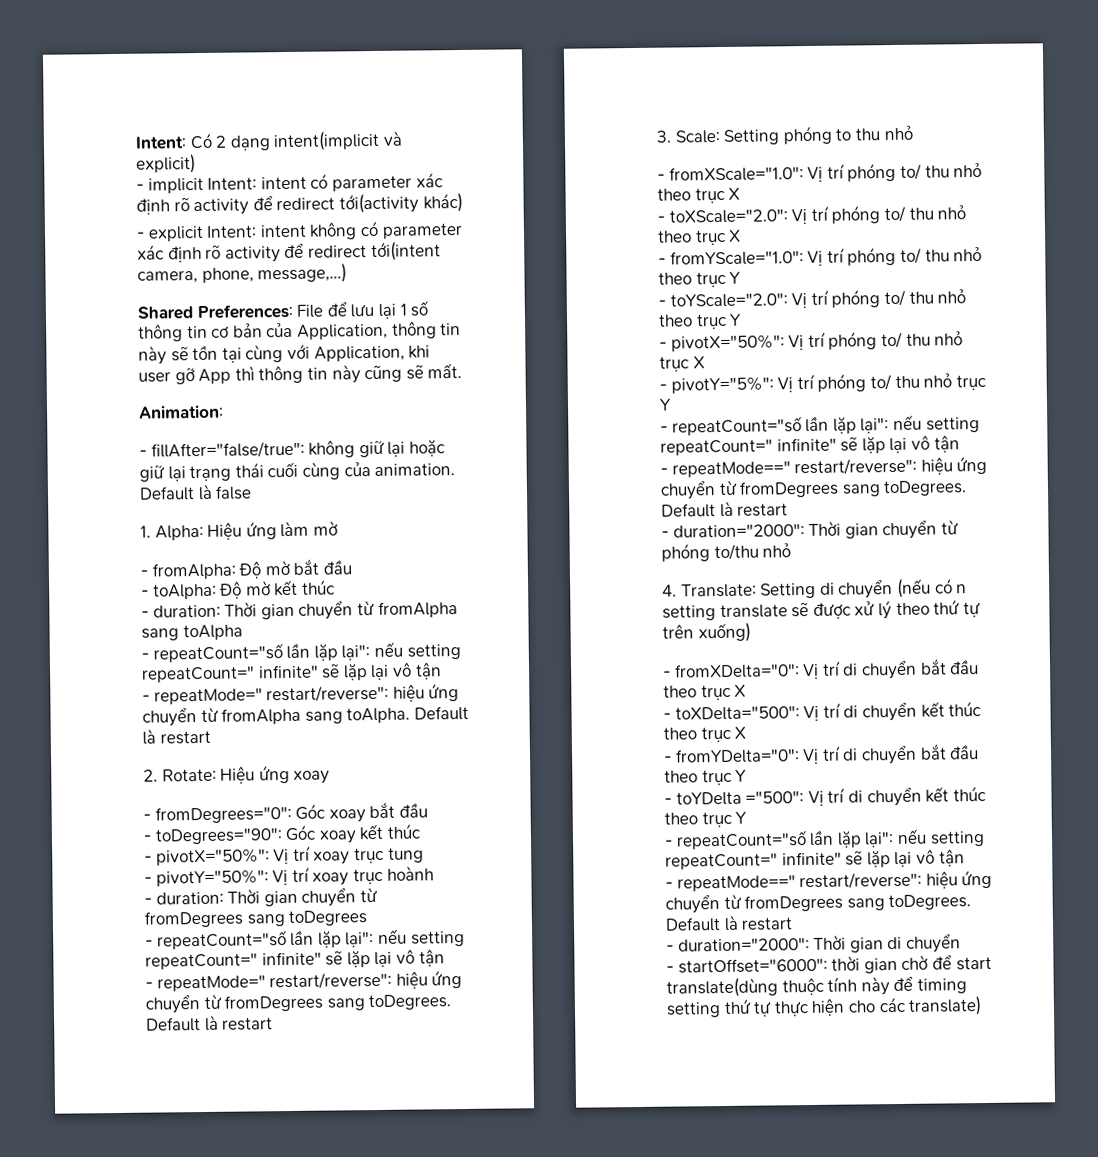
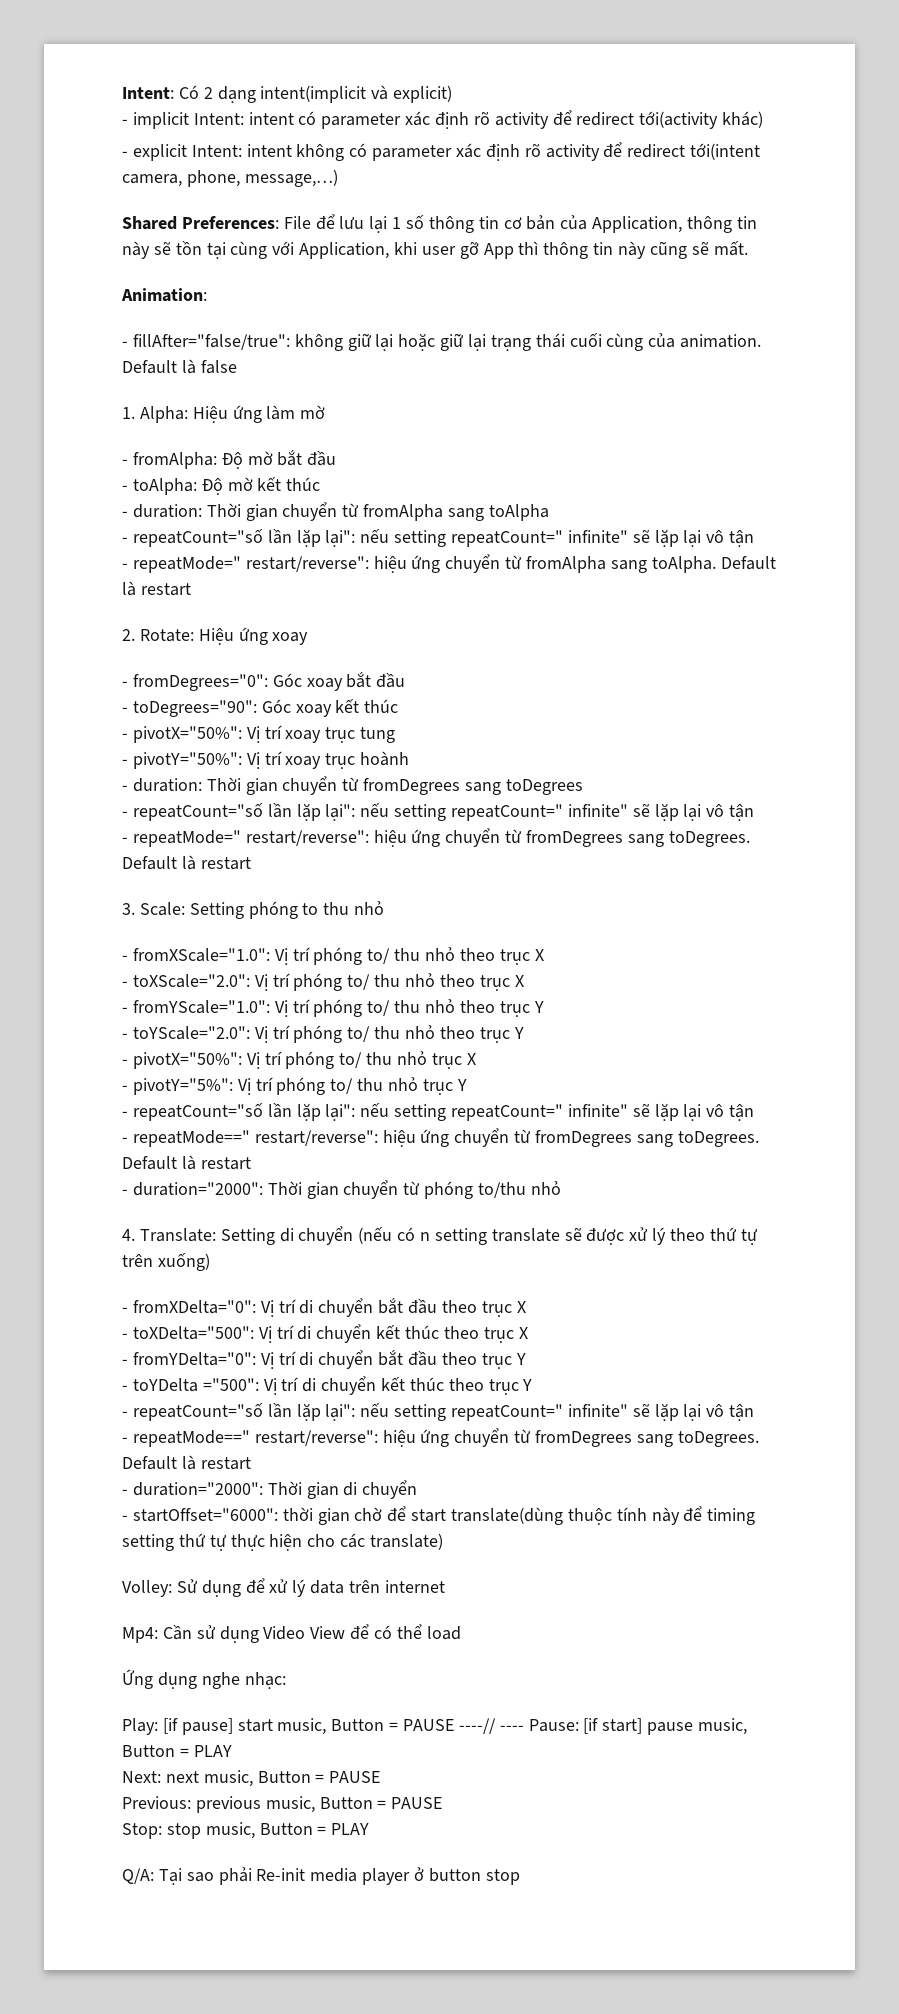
+ Volley: Sử dụng để xử lý data trên internet
+ Mp4: Cần sử dụng Video View để có thể load
+ Ứng dụng nghe nhạc:
+ Play: [if pause] start music, Button = PAUSE ----// ---- Pause: [if start] pause music, Button = PLAY
+ Next: next music, Button = PAUSE
+ Previous: previous music, Button = PAUSE
+ Stop: stop music, Button = PLAY
+ Q/A: Tại sao phải Re-init media player ở button stop

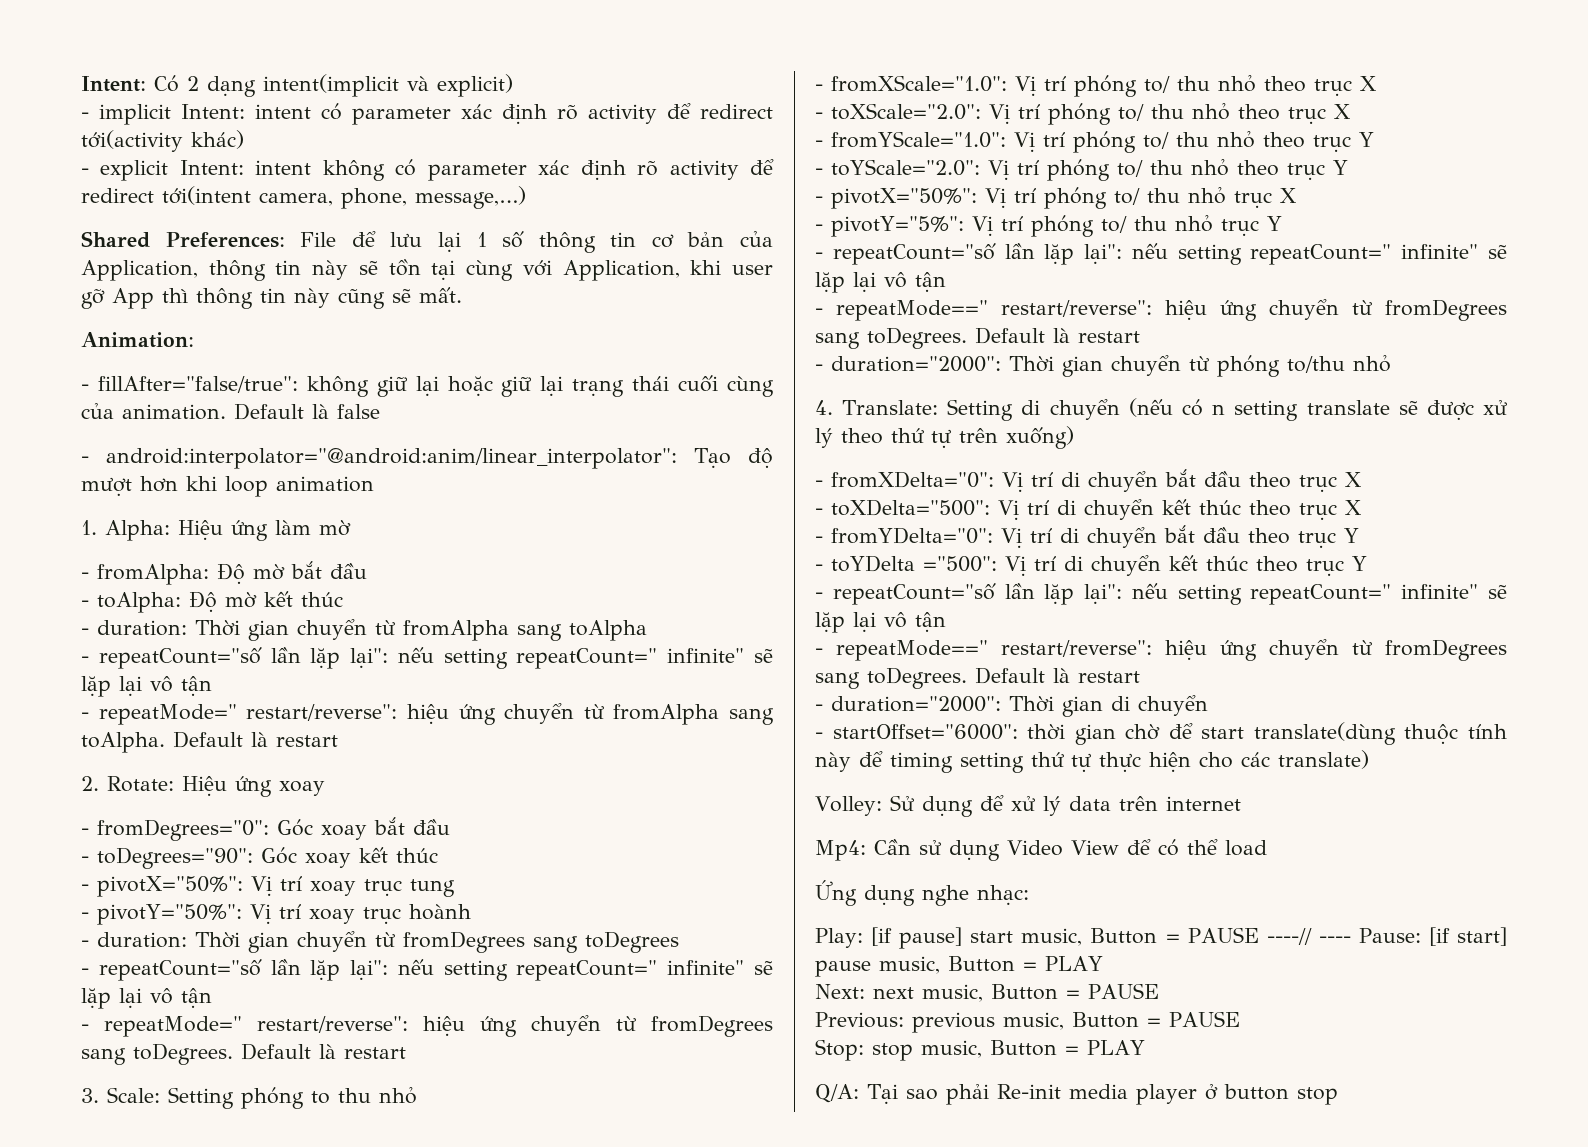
+ - android:interpolator="@android:anim/linear_interpolator": Tạo độ mượt hơn khi loop animation

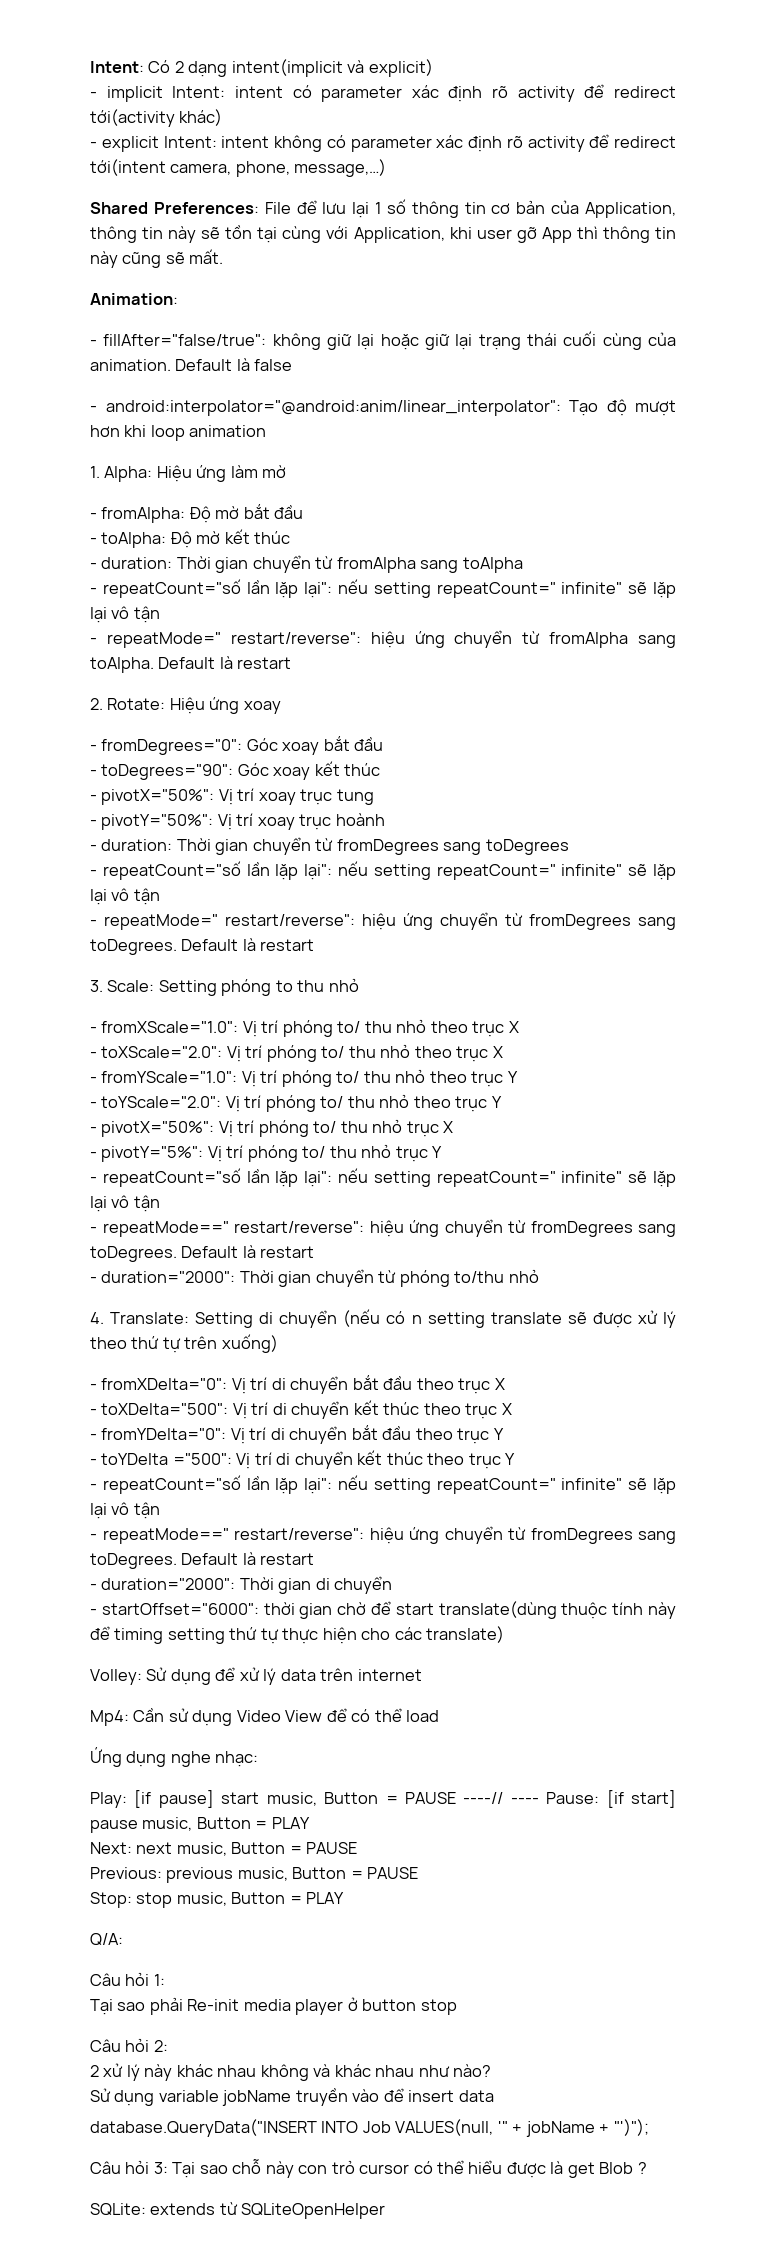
- Q/A: Tại sao phải Re-init media player ở button stop
+ Q/A:
+ Câu hỏi 1:
+ Tại sao phải Re-init media player ở button stop
+ Câu hỏi 2:
+ 2 xử lý này khác nhau không và khác nhau như nào?
+ Sử dụng variable jobName truyền vào để insert data
+ database.QueryData("INSERT INTO Job VALUES(null, '" + jobName + "')");
+ Câu hỏi 3: Tại sao chỗ này con trỏ cursor có thể hiểu được là get Blob ?
+ SQLite: extends từ SQLiteOpenHelper

